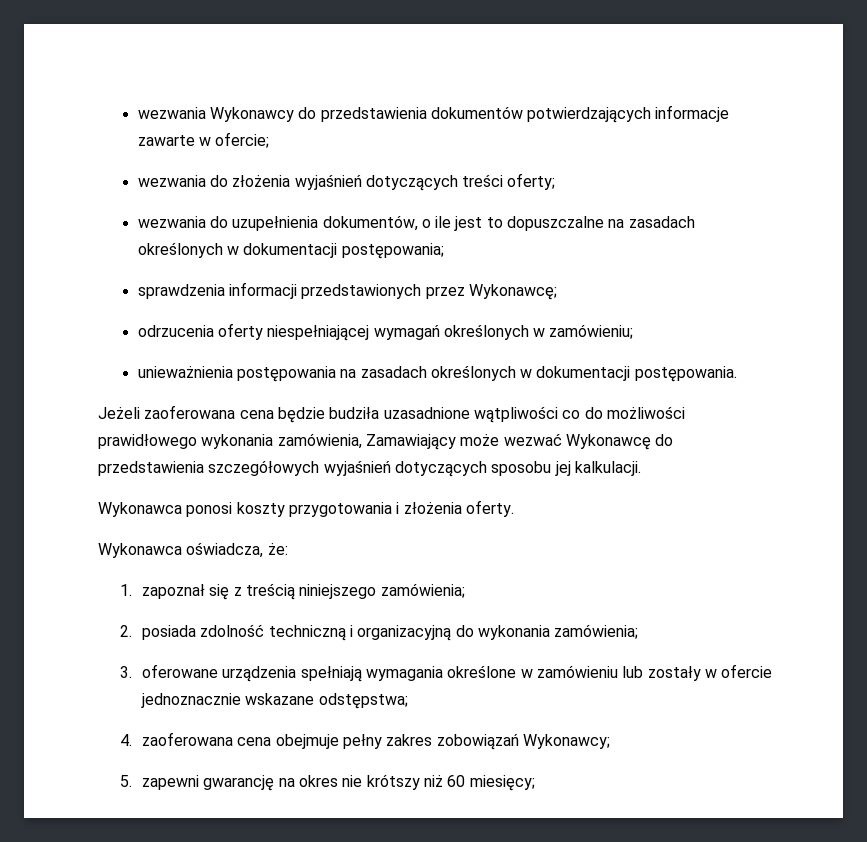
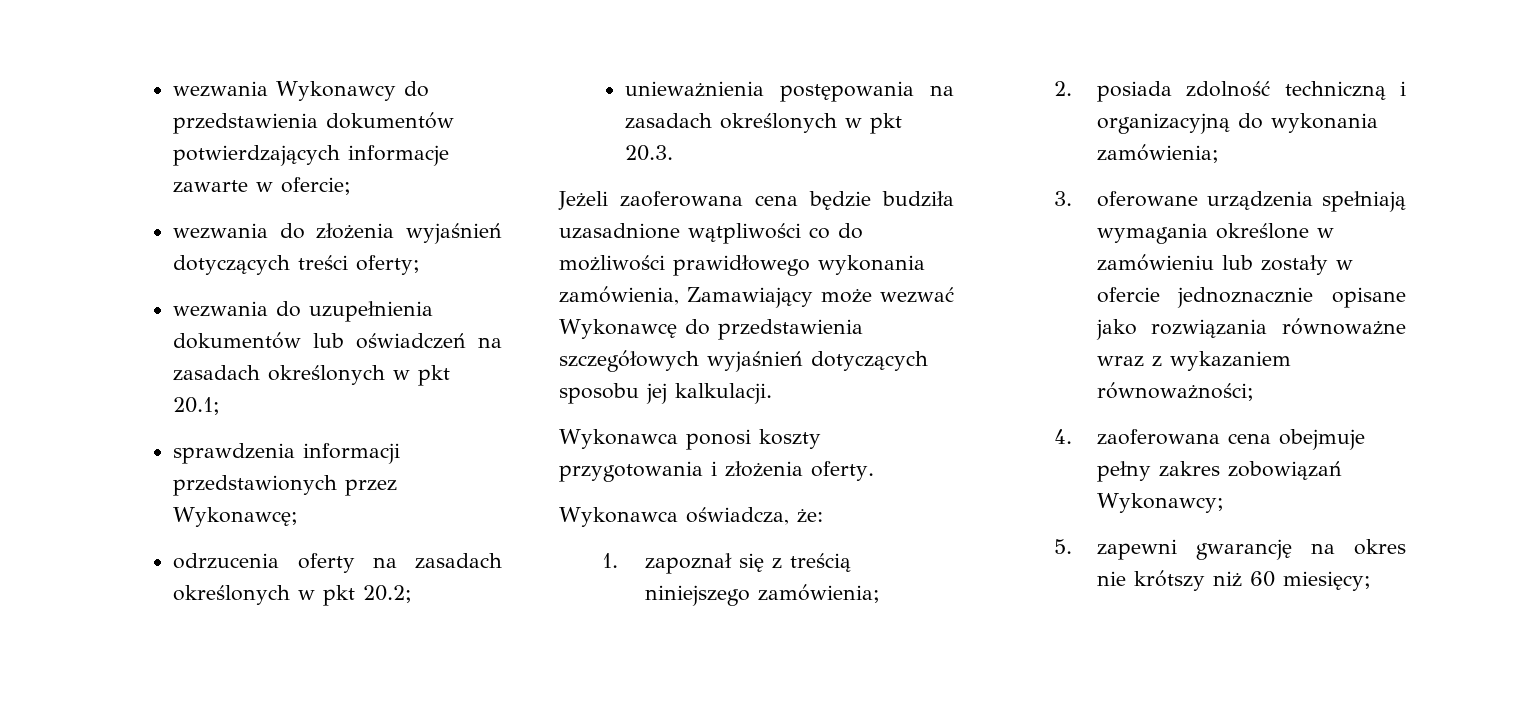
- wezwania do uzupełnienia dokumentów, o ile jest to dopuszczalne na zasadach określonych w dokumentacji postępowania;
+ wezwania do uzupełnienia dokumentów lub oświadczeń na zasadach określonych w pkt 20.1;
- odrzucenia oferty niespełniającej wymagań określonych w zamówieniu;
+ odrzucenia oferty na zasadach określonych w pkt 20.2;
- unieważnienia postępowania na zasadach określonych w dokumentacji postępowania.
+ unieważnienia postępowania na zasadach określonych w pkt 20.3.
- 3. oferowane urządzenia spełniają wymagania określone w zamówieniu lub zostały w ofercie jednoznacznie wskazane odstępstwa;
+ 3. oferowane urządzenia spełniają wymagania określone w zamówieniu lub zostały w ofercie jednoznacznie opisane jako rozwiązania równoważne wraz z wykazaniem równoważności;

